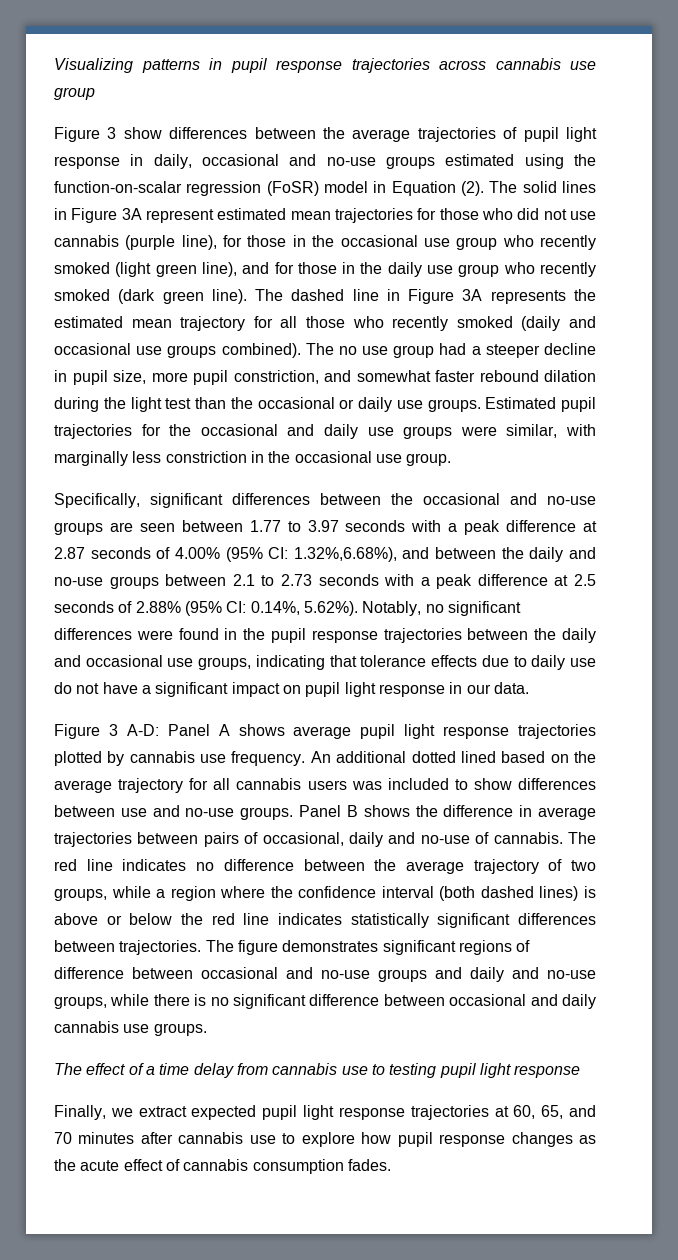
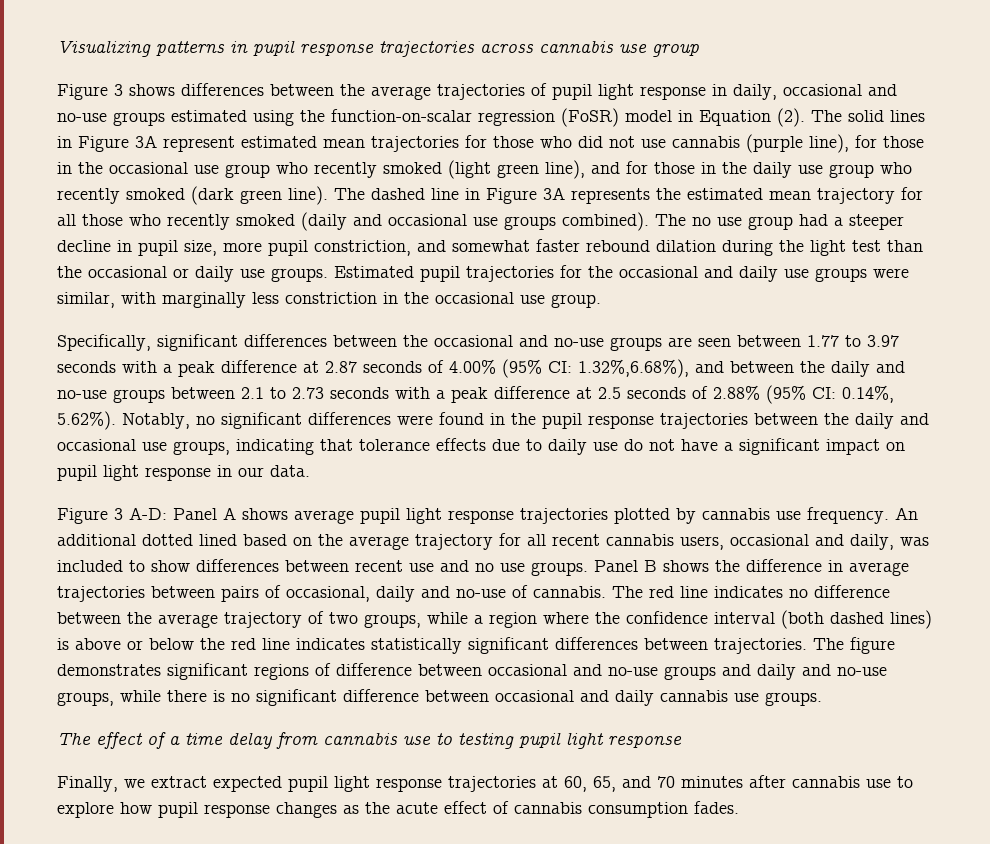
- Figure 3 show differences between the average trajectories of pupil light response in daily, occasional and no-use groups estimated using the function-on-scalar regression (FoSR) model in Equation (2).
+ Figure 3 shows differences between the average trajectories of pupil light response in daily, occasional and no-use groups estimated using the function-on-scalar regression (FoSR) model in Equation (2).
- An additional dotted lined based on the average trajectory for all cannabis users was included to show differences between use and no-use groups.
+ An additional dotted lined based on the average trajectory for all recent cannabis users, occasional and daily, was included to show differences between recent use and no use groups.

